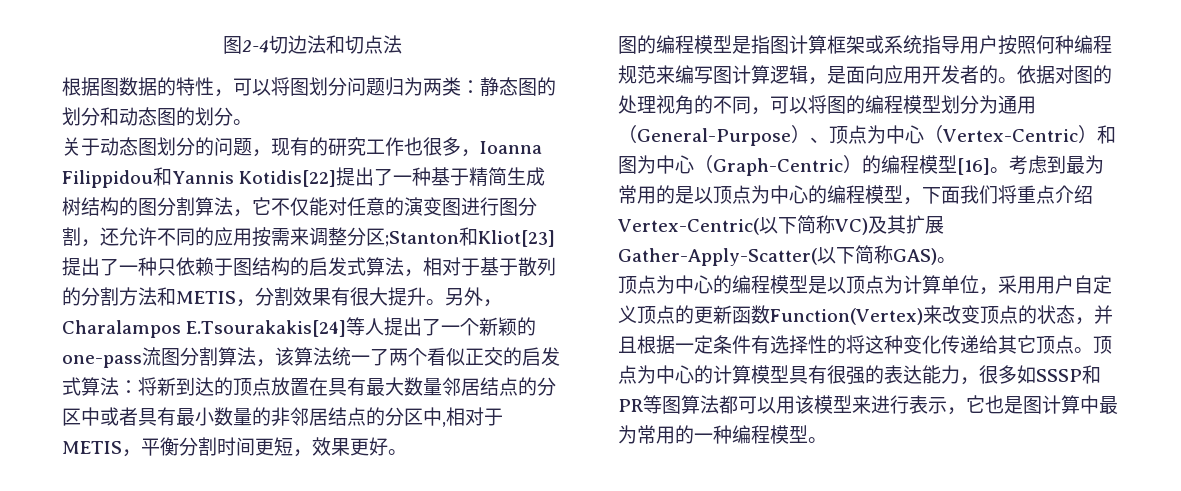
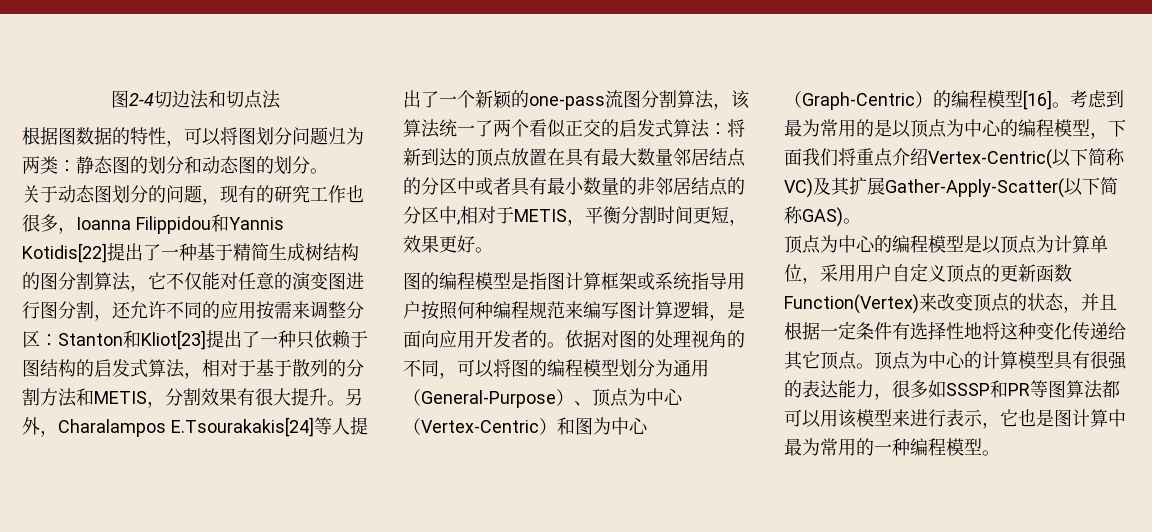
- 关于动态图划分的问题，现有的研究工作也很多，Ioanna Filippidou和Yannis Kotidis[22]提出了一种基于精简生成树结构的图分割算法，它不仅能对任意的演变图进行图分割，还允许不同的应用按需来调整分区;Stanton和Kliot[23]提出了一种只依赖于图结构的启发式算法，相对于基于散列的分割方法和METIS，分割效果有很大提升。
+ 关于动态图划分的问题，现有的研究工作也很多，Ioanna Filippidou和Yannis Kotidis[22]提出了一种基于精简生成树结构的图分割算法，它不仅能对任意的演变图进行图分割，还允许不同的应用按需来调整分区：Stanton和Kliot[23]提出了一种只依赖于图结构的启发式算法，相对于基于散列的分割方法和METIS，分割效果有很大提升。
- 顶点为中心的编程模型是以顶点为计算单位，采用用户自定义顶点的更新函数Function(Vertex)来改变顶点的状态，并且根据一定条件有选择性的将这种变化传递给其它顶点。
+ 顶点为中心的编程模型是以顶点为计算单位，采用用户自定义顶点的更新函数Function(Vertex)来改变顶点的状态，并且根据一定条件有选择性地将这种变化传递给其它顶点。

